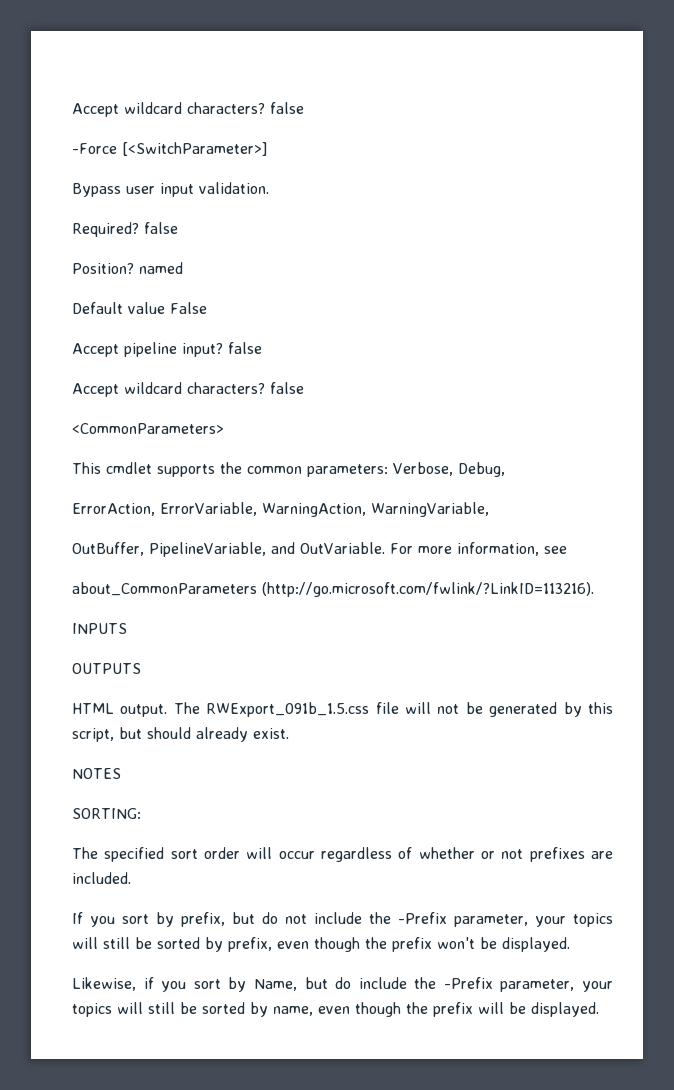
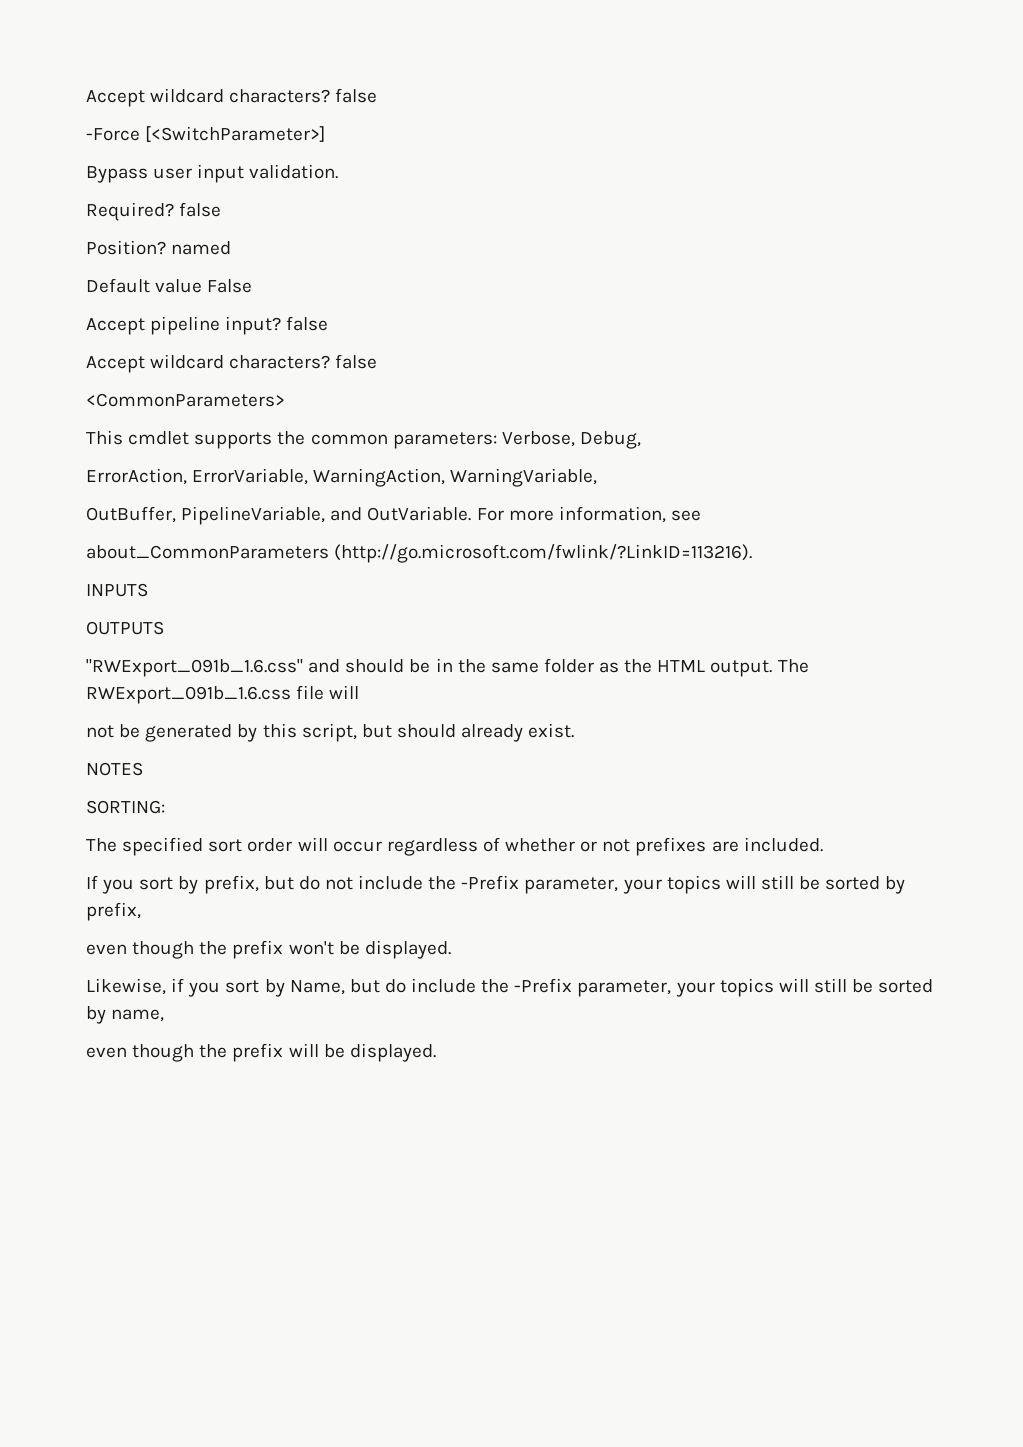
- HTML output.
+ "RWExport_091b_1.6.css" and should be in the same folder as the HTML output.
- The RWExport_091b_1.5.css file will not be generated by this script, but should already exist.
+ The RWExport_091b_1.6.css file will
+ not be generated by this script, but should already exist.
- If you sort by prefix, but do not include the -Prefix parameter, your topics will still be sorted by prefix, even though the prefix won't be displayed.
+ If you sort by prefix, but do not include the -Prefix parameter, your topics will still be sorted by prefix,
+ even though the prefix won't be displayed.
- Likewise, if you sort by Name, but do include the -Prefix parameter, your topics will still be sorted by name, even though the prefix will be displayed.
+ Likewise, if you sort by Name, but do include the -Prefix parameter, your topics will still be sorted by name,
+ even though the prefix will be displayed.

